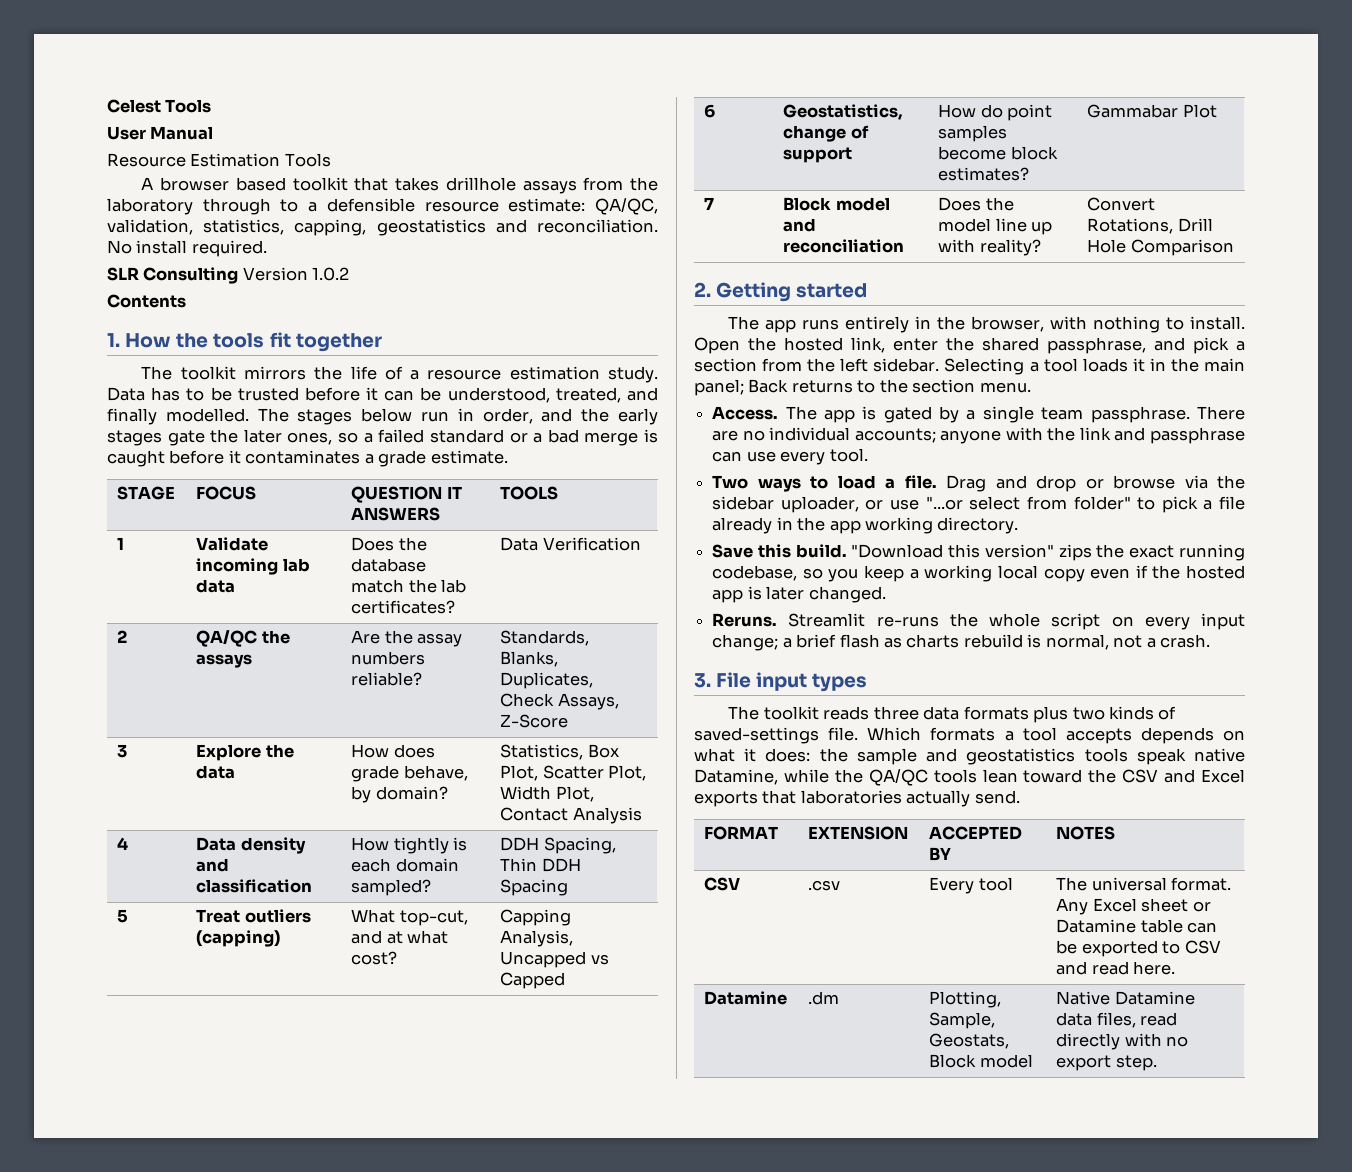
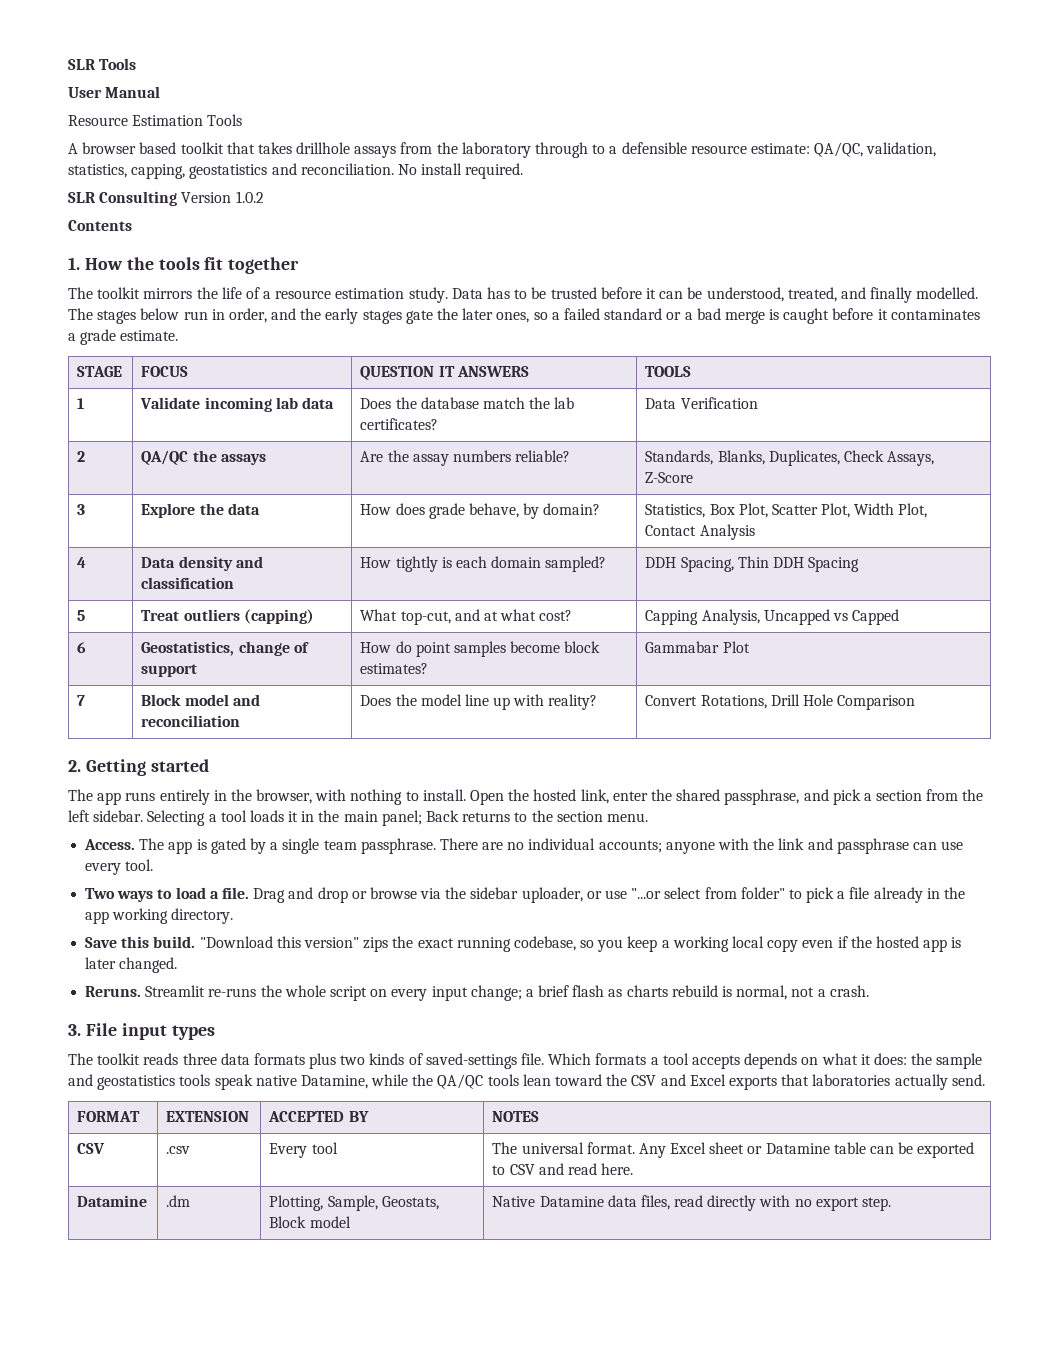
- Celest Tools
+ SLR Tools

